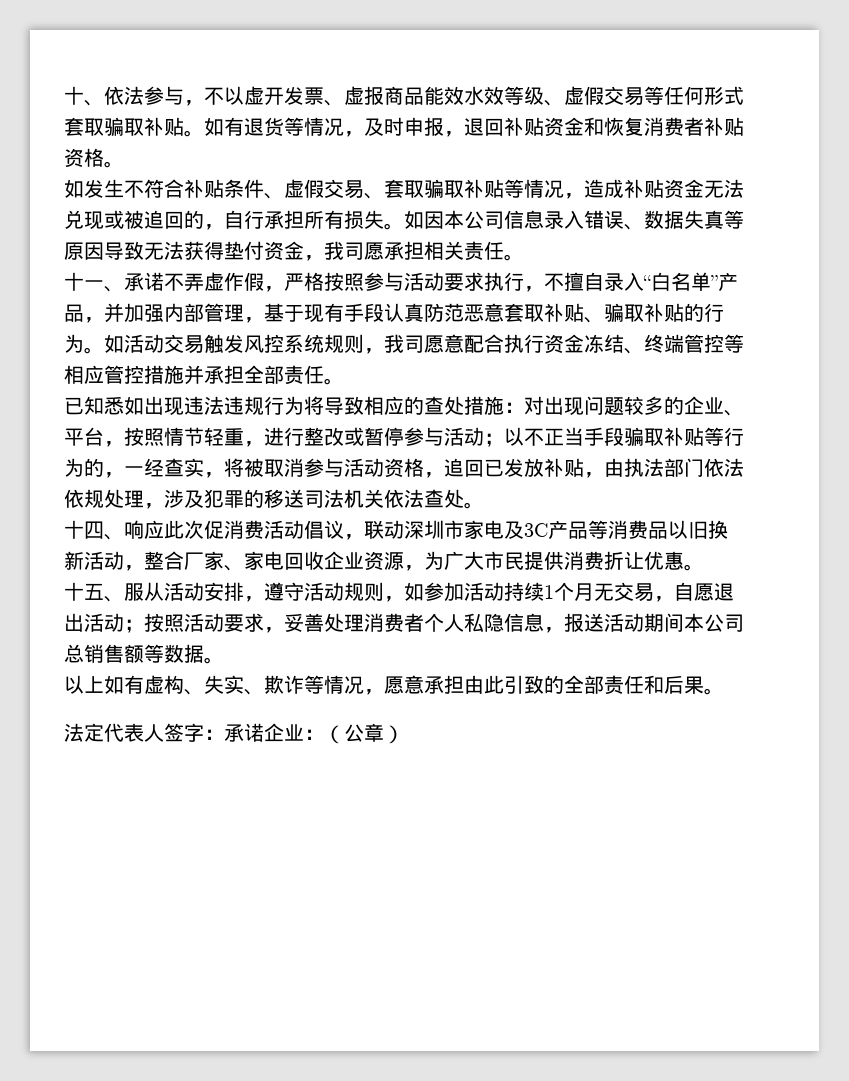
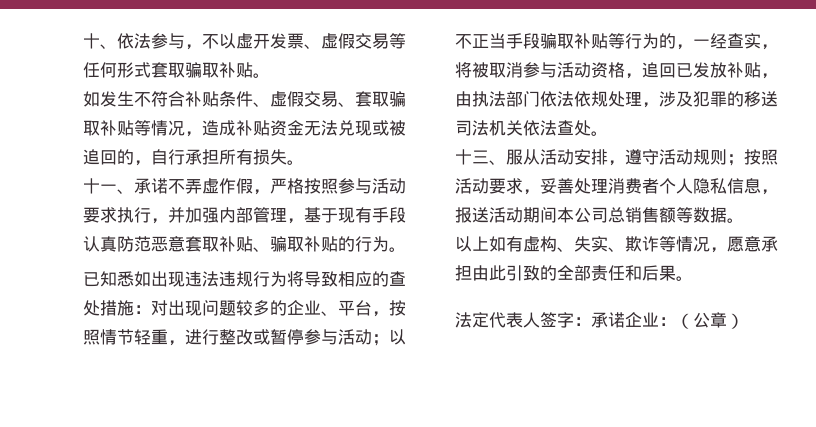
- 十、依法参与，不以虚开发票、虚报商品能效水效等级、虚假交易等任何形式套取骗取补贴。如有退货等情况，及时申报，退回补贴资金和恢复消费者补贴资格。
+ 十、依法参与，不以虚开发票、虚假交易等任何形式套取骗取补贴。
- 如因本公司信息录入错误、数据失真等原因导致无法获得垫付资金，我司愿承担相关责任。
- 十一、承诺不弄虚作假，严格按照参与活动要求执行，不擅自录入“白名单”产品，并加强内部管理，基于现有手段认真防范恶意套取补贴、骗取补贴的行为。如活动交易触发风控系统规则，我司愿意配合执行资金冻结、终端管控等相应管控措施并承担全部责任。
+ 十一、承诺不弄虚作假，严格按照参与活动要求执行，并加强内部管理，基于现有手段认真防范恶意套取补贴、骗取补贴的行为。
- 十四、响应此次促消费活动倡议，联动深圳市家电及3C产品等消费品以旧换新活动，整合厂家、家电回收企业资源，为广大市民提供消费折让优惠。
- 十五、服从活动安排，遵守活动规则，如参加活动持续1个月无交易，自愿退出活动；按照活动要求，妥善处理消费者个人私隐信息，报送活动期间本公司总销售额等数据。
+ 十三、服从活动安排，遵守活动规则；按照活动要求，妥善处理消费者个人隐私信息，报送活动期间本公司总销售额等数据。

